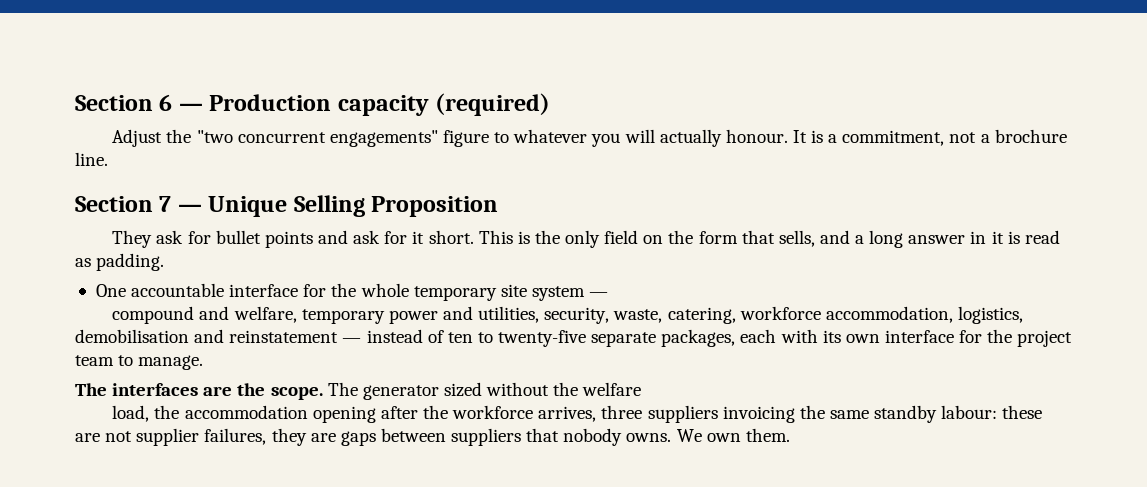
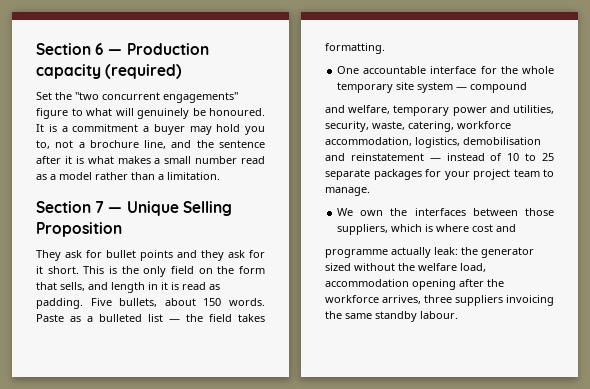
- Adjust the "two concurrent engagements" figure to whatever you will actually honour. It is a commitment, not a brochure line.
+ Set the "two concurrent engagements" figure to what will genuinely be honoured. It is a commitment a buyer may hold you to, not a brochure line, and the sentence after it is what makes a small number read as a model rather than a limitation.
- They ask for bullet points and ask for it short.
+ They ask for bullet points and they ask for it short.
- This is the only field on the form that sells, and a long answer in it is read as padding.
+ This is the only field on the form that sells, and length in it is read as padding. Five bullets, about 150 words. Paste as a bulleted list — the field takes formatting.
- One accountable interface for the whole temporary site system —
- compound and welfare, temporary power and utilities, security, waste, catering, workforce accommodation, logistics, demobilisation and reinstatement — instead of ten to twenty-five separate packages, each with its own interface for the project team to manage.
- The interfaces are the scope. The generator sized without the welfare
- load, the accommodation opening after the workforce arrives, three suppliers invoicing the same standby labour: these are not supplier failures, they are gaps between suppliers that nobody owns. We own them.
+ One accountable interface for the whole temporary site system — compound
+ and welfare, temporary power and utilities, security, waste, catering, workforce accommodation, logistics, demobilisation and reinstatement — instead of 10 to 25 separate packages for your project team to manage.
+ We own the interfaces between those suppliers, which is where cost and
+ programme actually leak: the generator sized without the welfare load, accommodation opening after the workforce arrives, three suppliers invoicing the same standby labour.

